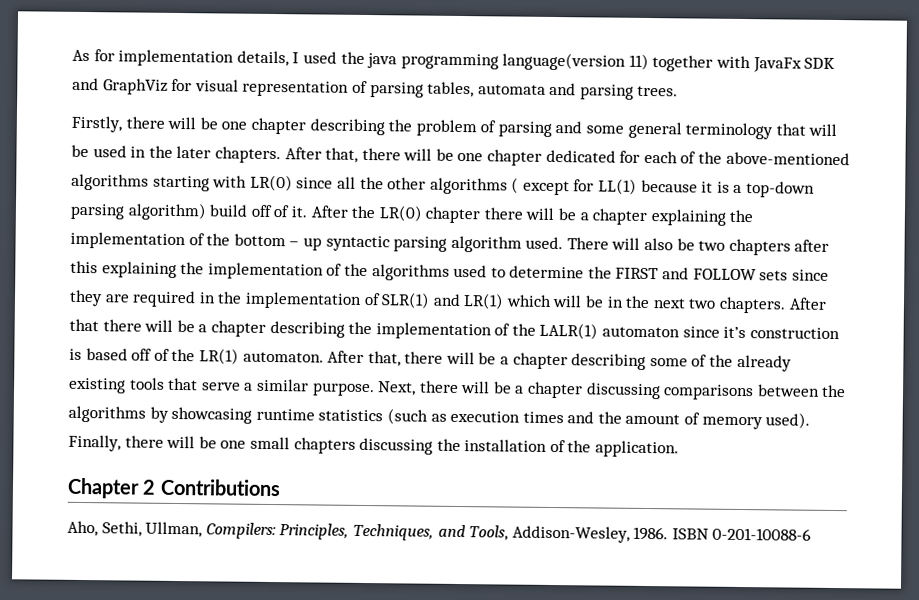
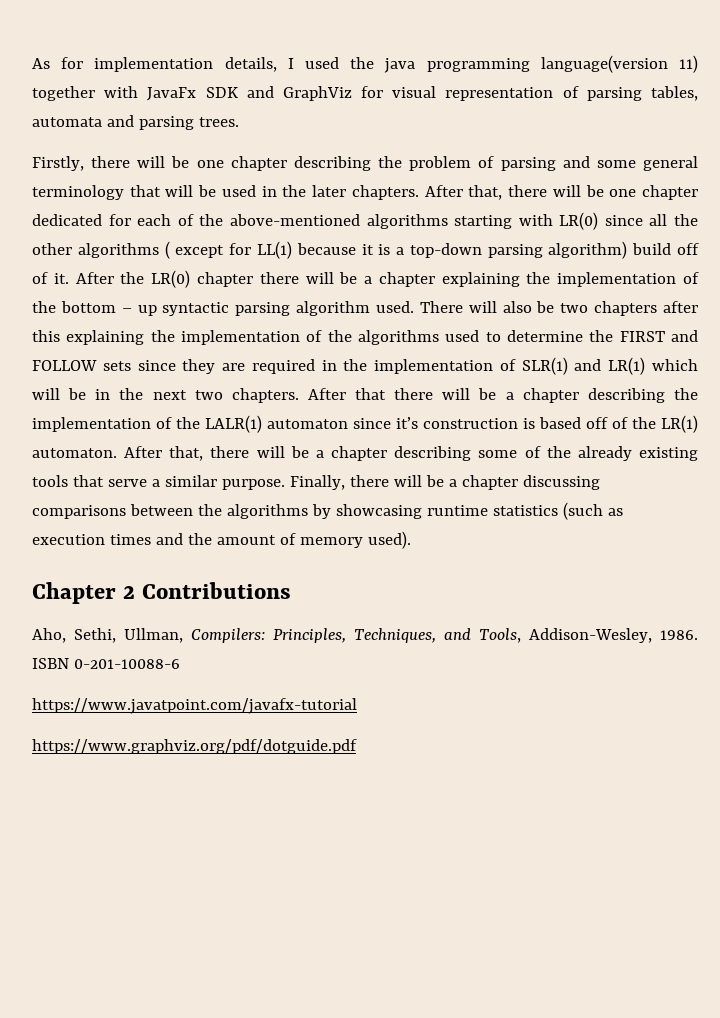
- Next, there will be a chapter discussing comparisons between the algorithms by showcasing runtime statistics (such as execution times and the amount of memory used). Finally, there will be one small chapters discussing the installation of the application.
+ Finally, there will be a chapter discussing comparisons between the algorithms by showcasing runtime statistics (such as execution times and the amount of memory used).
+ https://www.javatpoint.com/javafx-tutorial
+ https://www.graphviz.org/pdf/dotguide.pdf

